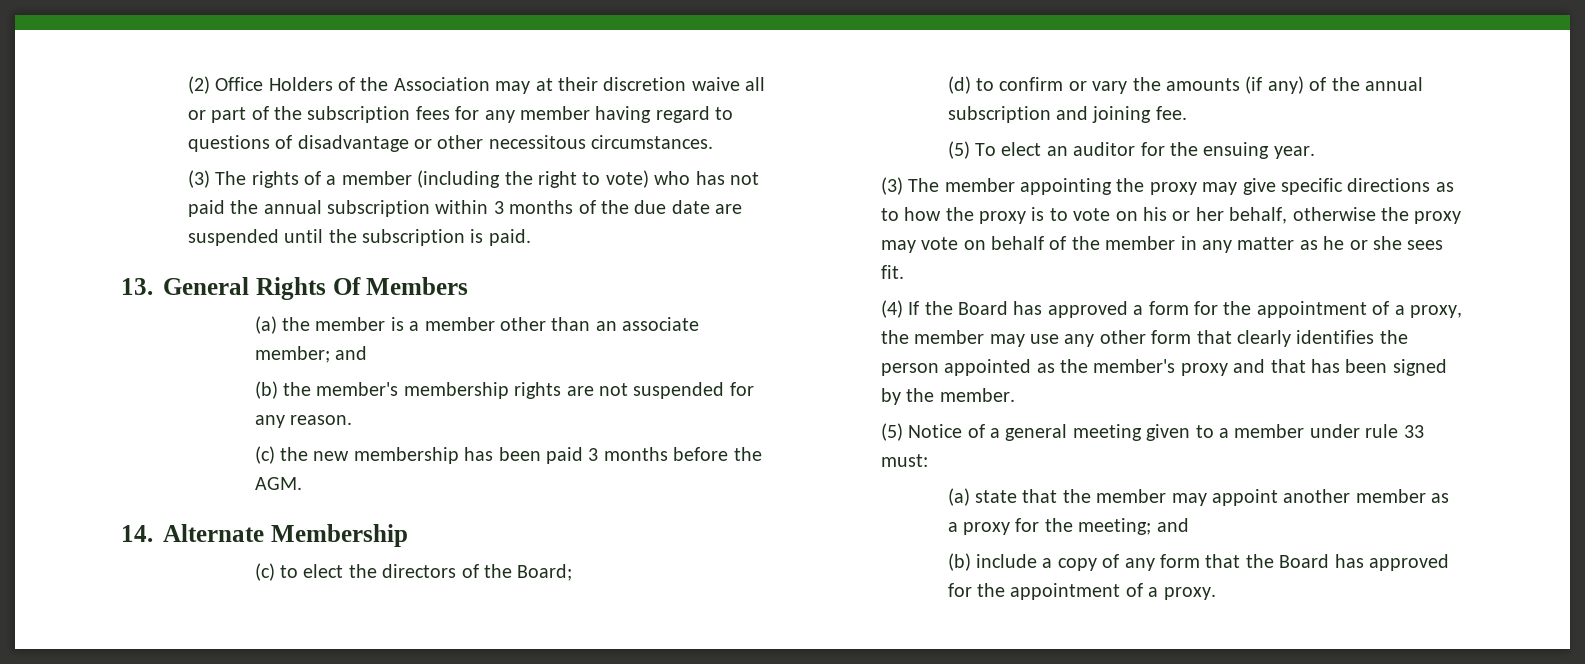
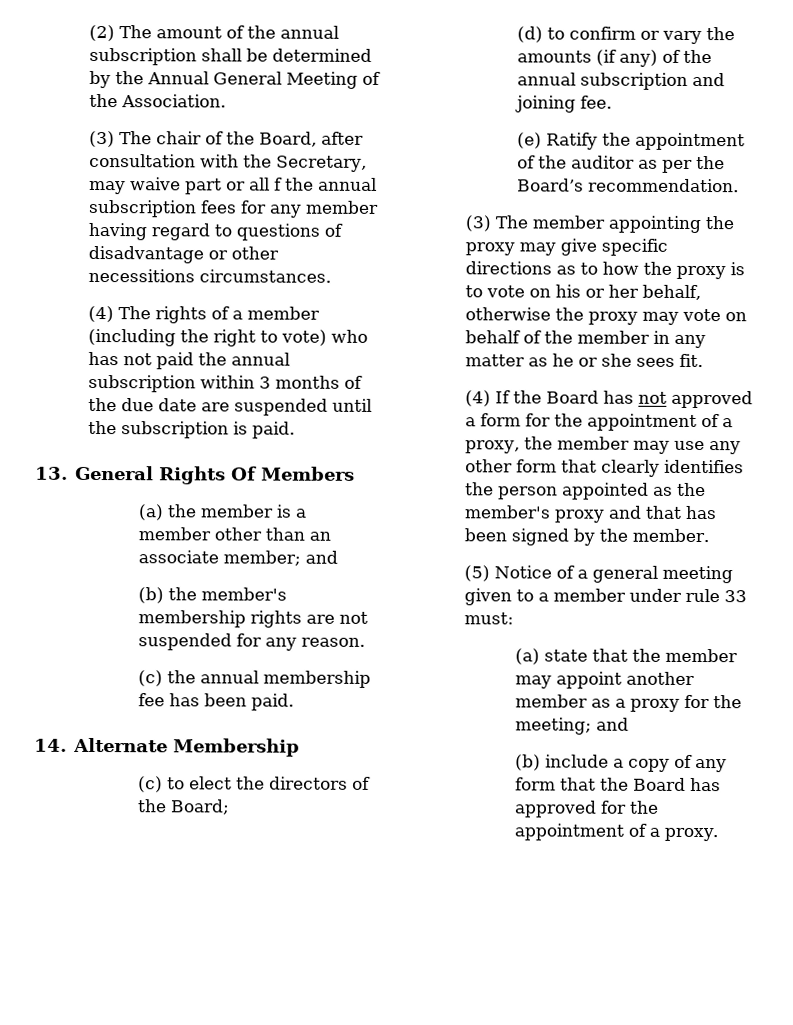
- (2) Office Holders of the Association may at their discretion waive all or part of the subscription fees for any member having regard to questions of disadvantage or other necessitous circumstances.
+ (2) The amount of the annual subscription shall be determined by the Annual General Meeting of the Association.
+ (3) The chair of the Board, after consultation with the Secretary, may waive part or all f the annual subscription fees for any member having regard to questions of disadvantage or other necessitions circumstances.
- (3) The rights of a member (including the right to vote) who has not paid the annual subscription within 3 months of the due date are suspended until the subscription is paid.
+ (4) The rights of a member (including the right to vote) who has not paid the annual subscription within 3 months of the due date are suspended until the subscription is paid.
- (c) the new membership has been paid 3 months before the AGM.
+ (c) the annual membership fee has been paid.
- (5) To elect an auditor for the ensuing year.
+ (e) Ratify the appointment of the auditor as per the Board’s recommendation.
- (4) If the Board has approved a form for the appointment of a proxy, the member may use any other form that clearly identifies the person appointed as the member's proxy and that has been signed by the member.
+ (4) If the Board has not approved a form for the appointment of a proxy, the member may use any other form that clearly identifies the person appointed as the member's proxy and that has been signed by the member.

